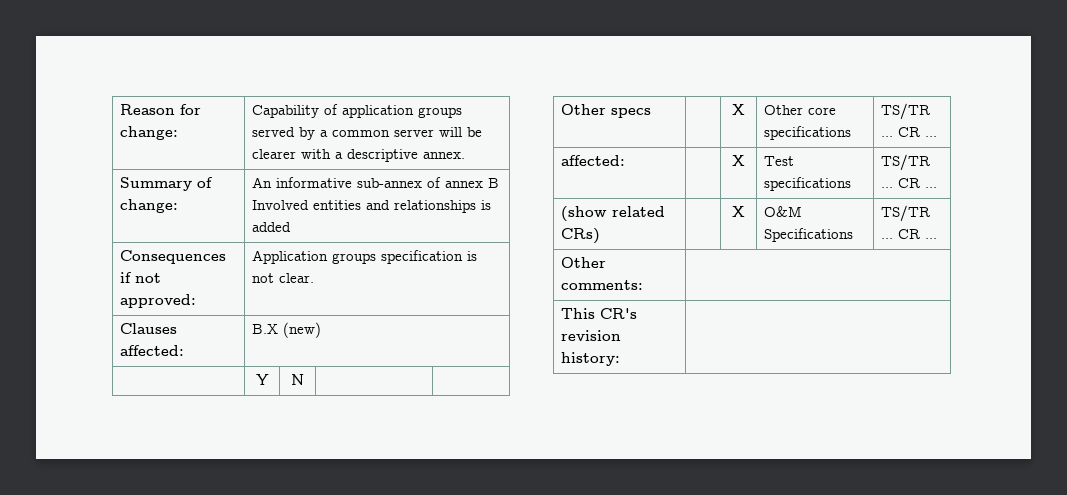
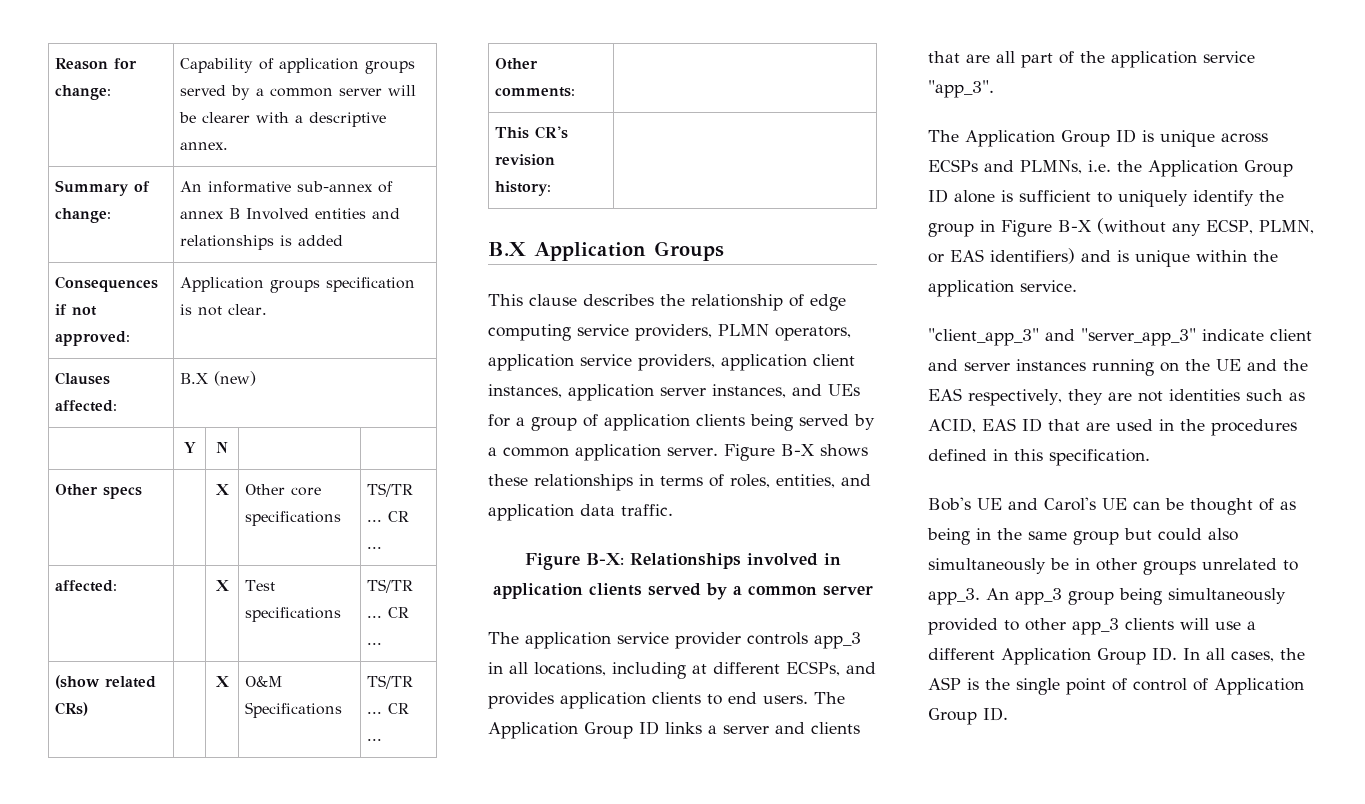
+ B.X Application Groups
+ This clause describes the relationship of edge computing service providers, PLMN operators, application service providers, application client instances, application server instances, and UEs for a group of application clients being served by a common application server. Figure B-X shows these relationships in terms of roles, entities, and application data traffic.
+ Figure B-X: Relationships involved in application clients served by a common server
+ The application service provider controls app_3 in all locations, including at different ECSPs, and provides application clients to end users. The Application Group ID links a server and clients that are all part of the application service "app_3".
+ The Application Group ID is unique across ECSPs and PLMNs, i.e. the Application Group ID alone is sufficient to uniquely identify the group in Figure B-X (without any ECSP, PLMN, or EAS identifiers) and is unique within the application service.
+ "client_app_3" and "server_app_3" indicate client and server instances running on the UE and the EAS respectively, they are not identities such as ACID, EAS ID that are used in the procedures defined in this specification.
+ Bob's UE and Carol's UE can be thought of as being in the same group but could also simultaneously be in other groups unrelated to app_3. An app_3 group being simultaneously provided to other app_3 clients will use a different Application Group ID. In all cases, the ASP is the single point of control of Application Group ID.

